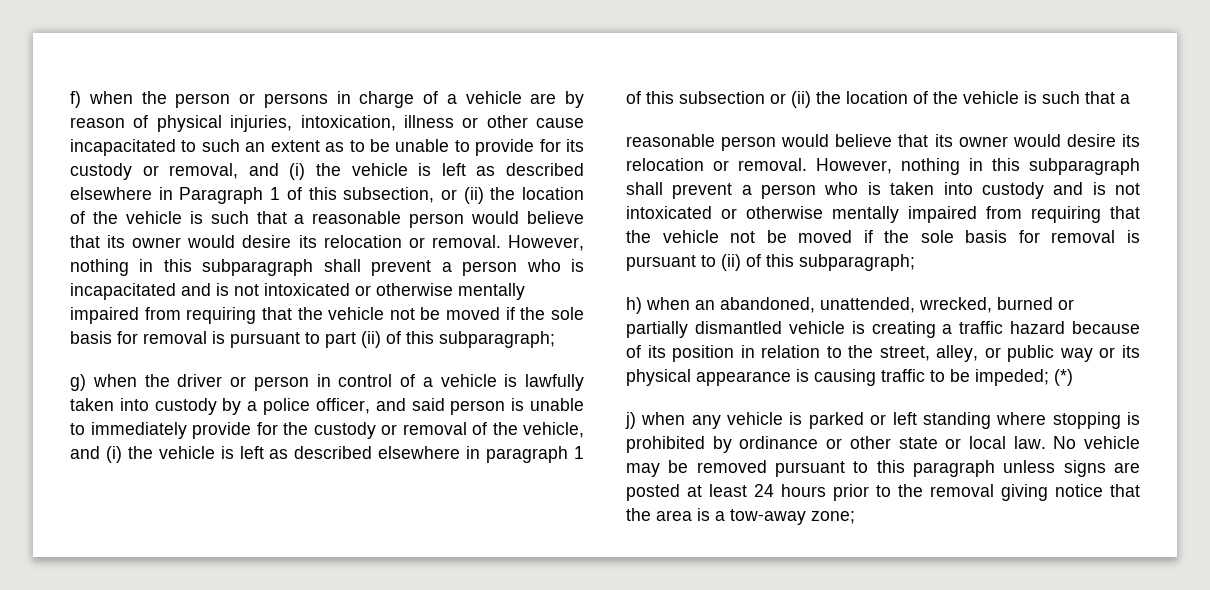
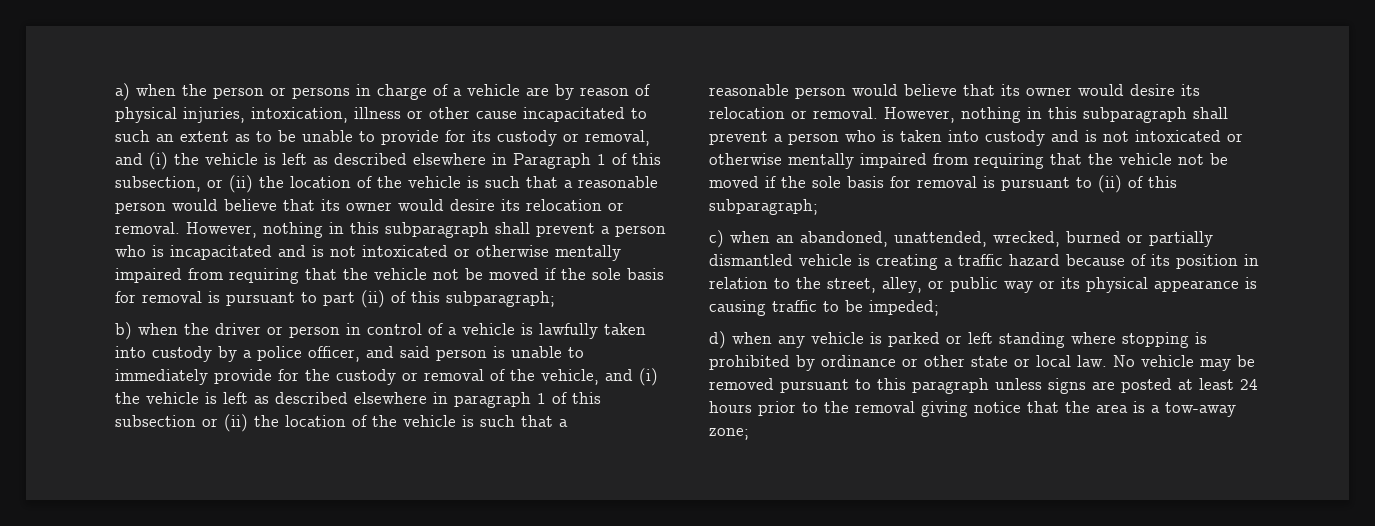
- f) when the person or persons in charge of a vehicle are by reason of physical injuries, intoxication, illness or other cause incapacitated to such an extent as to be unable to provide for its custody or removal, and (i) the vehicle is left as described elsewhere in Paragraph 1 of this subsection, or (ii) the location of the vehicle is such that a reasonable person would believe that its owner would desire its relocation or removal.
+ a) when the person or persons in charge of a vehicle are by reason of physical injuries, intoxication, illness or other cause incapacitated to such an extent as to be unable to provide for its custody or removal, and (i) the vehicle is left as described elsewhere in Paragraph 1 of this subsection, or (ii) the location of the vehicle is such that a reasonable person would believe that its owner would desire its relocation or removal.
- g) when the driver or person in control of a vehicle is lawfully taken into custody by a police officer, and said person is unable to immediately provide for the custody or removal of the vehicle, and (i) the vehicle is left as described elsewhere in paragraph 1 of this subsection or (ii) the location of the vehicle is such that a
+ b) when the driver or person in control of a vehicle is lawfully taken into custody by a police officer, and said person is unable to immediately provide for the custody or removal of the vehicle, and (i) the vehicle is left as described elsewhere in paragraph 1 of this subsection or (ii) the location of the vehicle is such that a
- h) when an abandoned, unattended, wrecked, burned or partially dismantled vehicle is creating a traffic hazard because of its position in relation to the street, alley, or public way or its physical appearance is causing traffic to be impeded; (*)
- j) when any vehicle is parked or left standing where stopping is prohibited by ordinance or other state or local law.
+ c) when an abandoned, unattended, wrecked, burned or partially dismantled vehicle is creating a traffic hazard because of its position in relation to the street, alley, or public way or its physical appearance is causing traffic to be impeded;
+ d) when any vehicle is parked or left standing where stopping is prohibited by ordinance or other state or local law.

